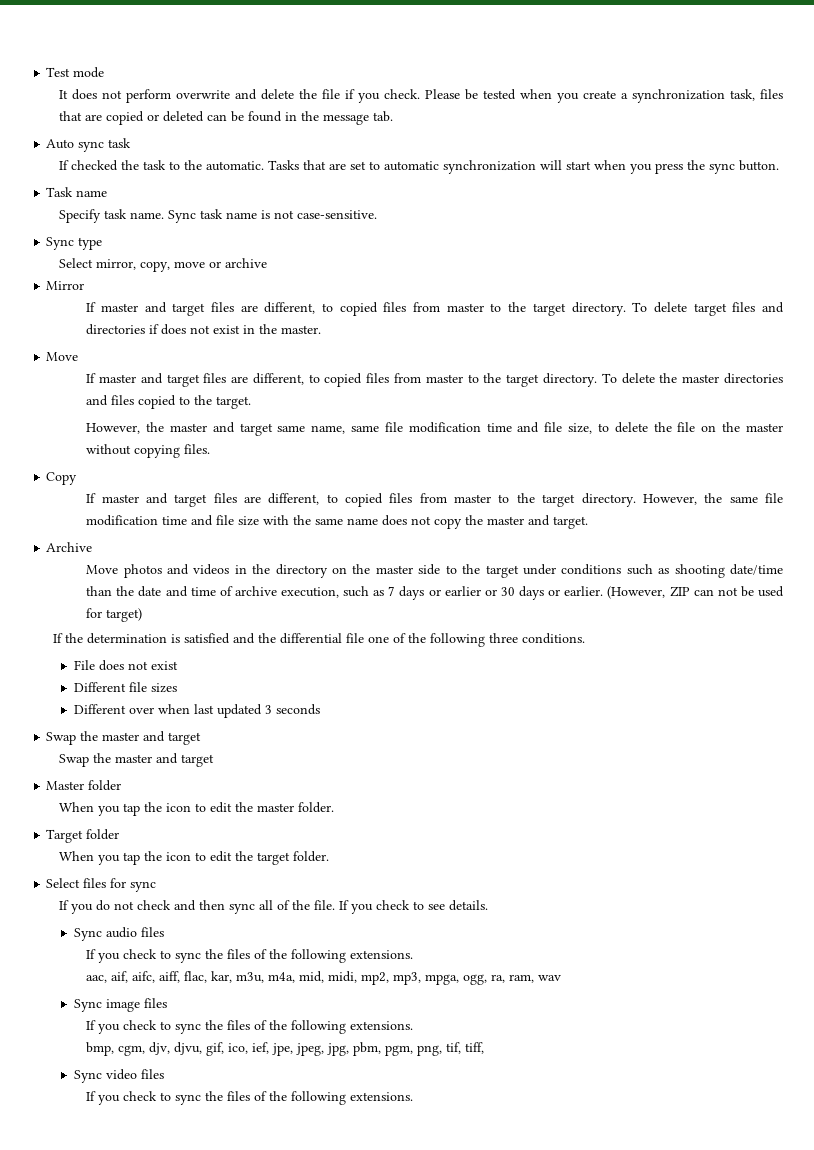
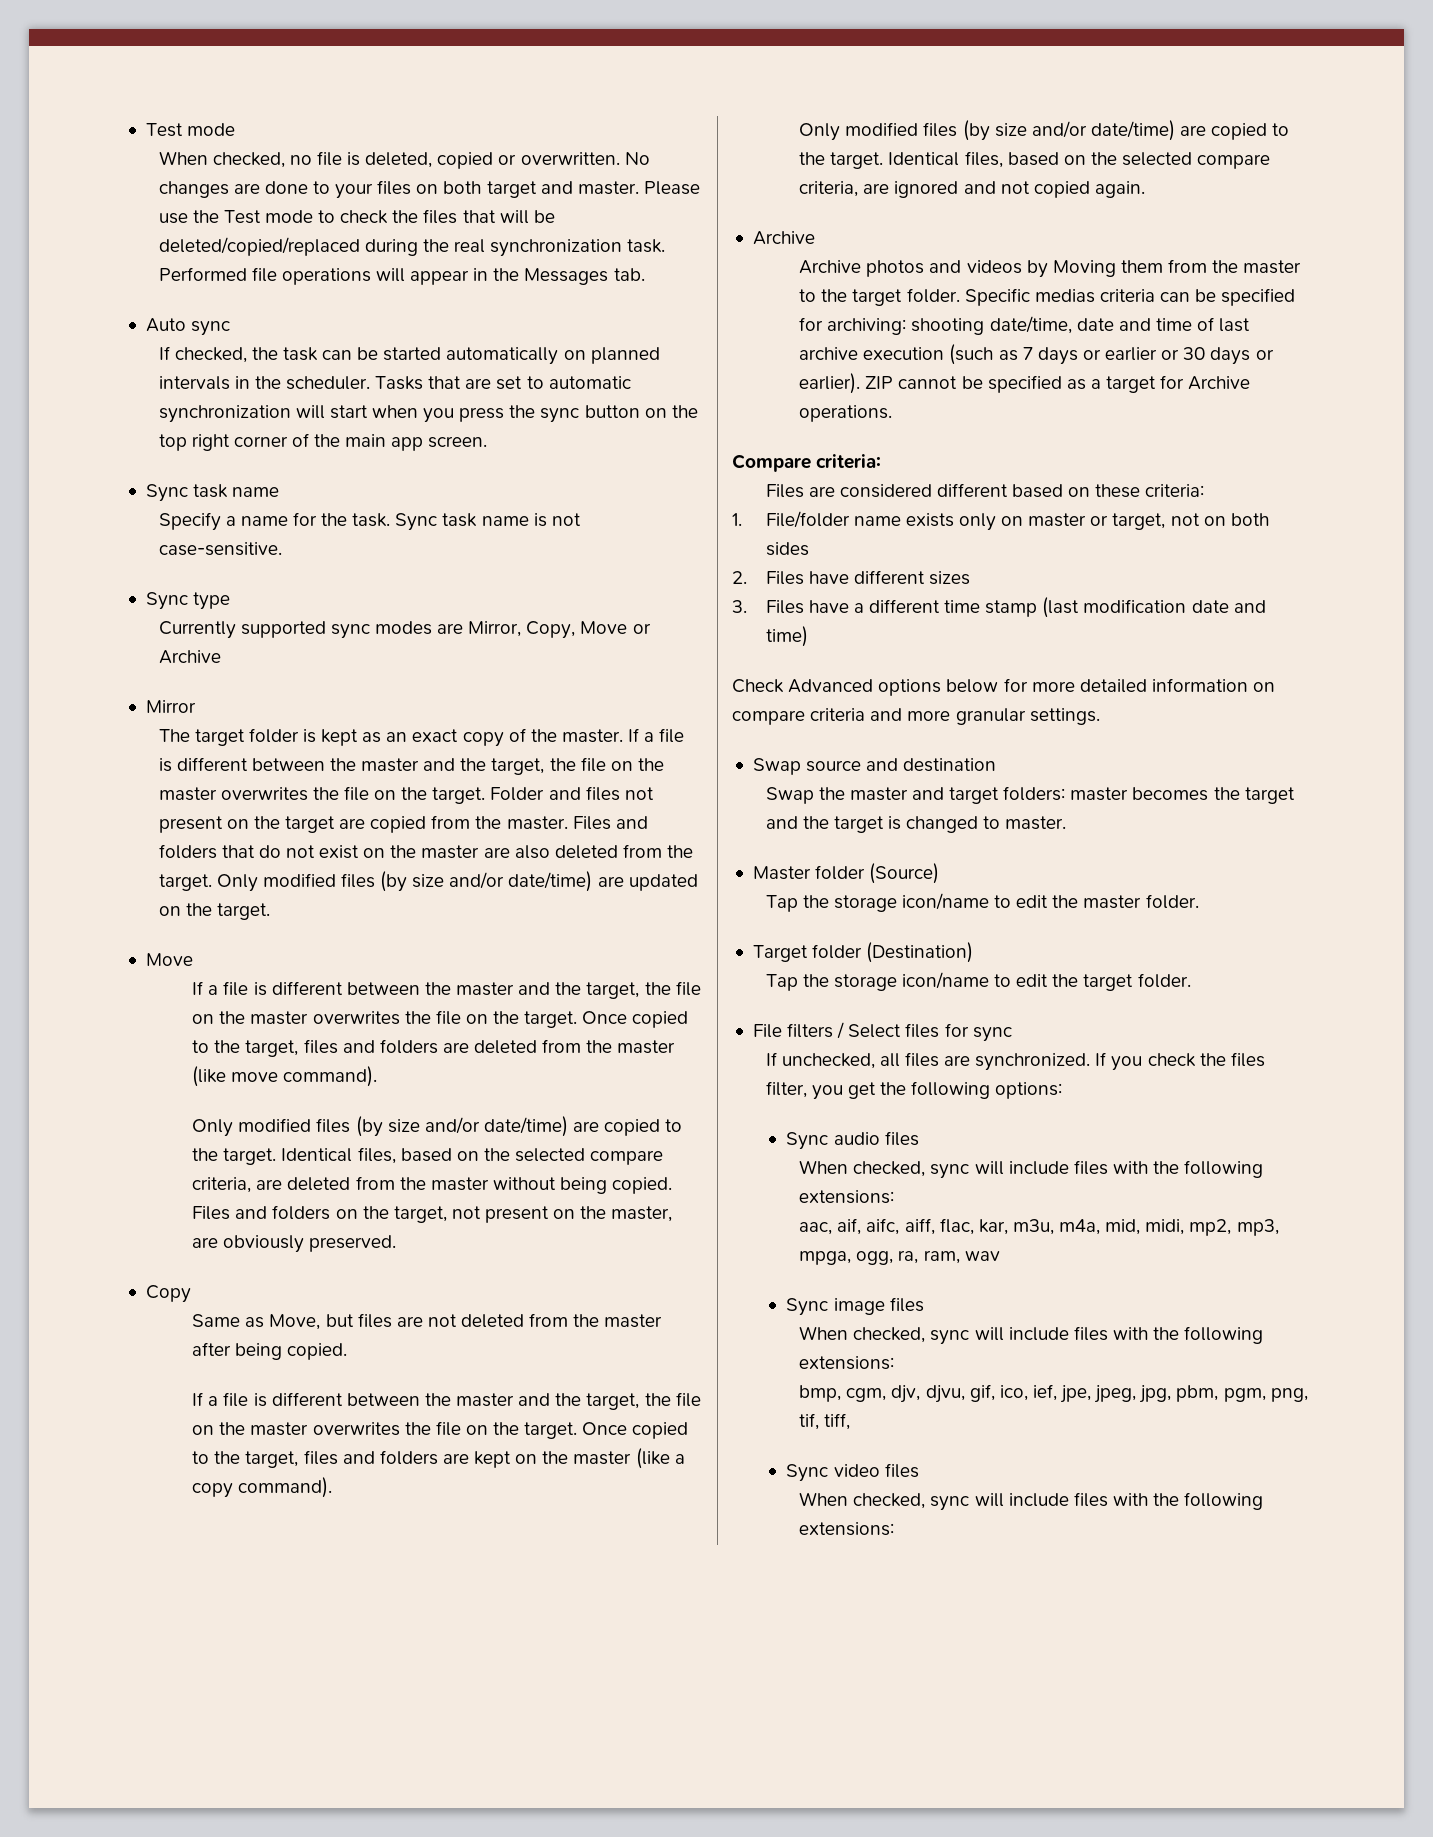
- It does not perform overwrite and delete the file if you check. Please be tested when you create a synchronization task, files that are copied or deleted can be found in the message tab.
+ When checked, no file is deleted, copied or overwritten. No changes are done to your files on both target and master. Please use the Test mode to check the files that will be deleted/copied/replaced during the real synchronization task. Performed file operations will appear in the Messages tab.
- Auto sync task
- If checked the task to the automatic.
+ Auto sync
+ If checked, the task can be started automatically on planned intervals in the scheduler.
- Tasks that are set to automatic synchronization will start when you press the sync button.
- Task name
- Specify task name.
+ Tasks that are set to automatic synchronization will start when you press the sync button on the top right corner of the main app screen.
+ Sync task name
+ Specify a name for the task.
- Select mirror, copy, move or archive
+ Currently supported sync modes are Mirror, Copy, Move or Archive
  Mirror
- If master and target files are different, to copied files from master to the target directory. To delete target files and directories if does not exist in the master.
+ The target folder is kept as an exact copy of the master. If a file is different between the master and the target, the file on the master overwrites the file on the target. Folder and files not present on the target are copied from the master. Files and folders that do not exist on the master are also deleted from the target. Only modified files (by size and/or date/time) are updated on the target.
  Move
- If master and target files are different, to copied files from master to the target directory. To delete the master directories and files copied to the target.
- However, the master and target same name, same file modification time and file size, to delete the file on the master without copying files.
+ If a file is different between the master and the target, the file on the master overwrites the file on the target. Once copied to the target, files and folders are deleted from the master (like move command).
+ Only modified files (by size and/or date/time) are copied to the target. Identical files, based on the selected compare criteria, are deleted from the master without being copied. Files and folders on the target, not present on the master, are obviously preserved.
  Copy
- If master and target files are different, to copied files from master to the target directory. However, the same file modification time and file size with the same name does not copy the master and target.
+ Same as Move, but files are not deleted from the master after being copied.
+ If a file is different between the master and the target, the file on the master overwrites the file on the target. Once copied to the target, files and folders are kept on the master (like a copy command).
+ Only modified files (by size and/or date/time) are copied to the target. Identical files, based on the selected compare criteria, are ignored and not copied again.
  Archive
- Move photos and videos in the directory on the master side to the target under conditions such as shooting date/time than the date and time of archive execution, such as 7 days or earlier or 30 days or earlier. (However, ZIP can not be used for target)
- If the determination is satisfied and the differential file one of the following three conditions.
- File does not exist
- Different file sizes
- Different over when last updated 3 seconds
- Swap the master and target
- Swap the master and target
- Master folder
- When you tap the icon to edit the master folder.
+ Archive photos and videos by Moving them from the master to the target folder. Specific medias criteria can be specified for archiving: shooting date/time, date and time of last archive execution (such as 7 days or earlier or 30 days or earlier). ZIP cannot be specified as a target for Archive operations.
+ Compare criteria:
+ Files are considered different based on these criteria:
+ 1. File/folder name exists only on master or target, not on both sides
+ 2. Files have different sizes
+ 3. Files have a different time stamp (last modification date and time)
+ Check Advanced options below for more detailed information on compare criteria and more granular settings.
+ Swap source and destination
+ Swap the master and target folders: master becomes the target and the target is changed to master.
+ Master folder (Source)
+ Tap the storage icon/name to edit the master folder.
- Target folder
- When you tap the icon to edit the target folder.
+ Target folder (Destination)
+ Tap the storage icon/name to edit the target folder.
- Select files for sync
+ File filters / Select files for sync
- If you do not check and then sync all of the file. If you check to see details.
+ If unchecked, all files are synchronized. If you check the files filter, you get the following options:
  Sync audio files
- If you check to sync the files of the following extensions.
+ When checked, sync will include files with the following extensions:
  Sync image files
- If you check to sync the files of the following extensions.
+ When checked, sync will include files with the following extensions:
  Sync video files
- If you check to sync the files of the following extensions.
+ When checked, sync will include files with the following extensions:

